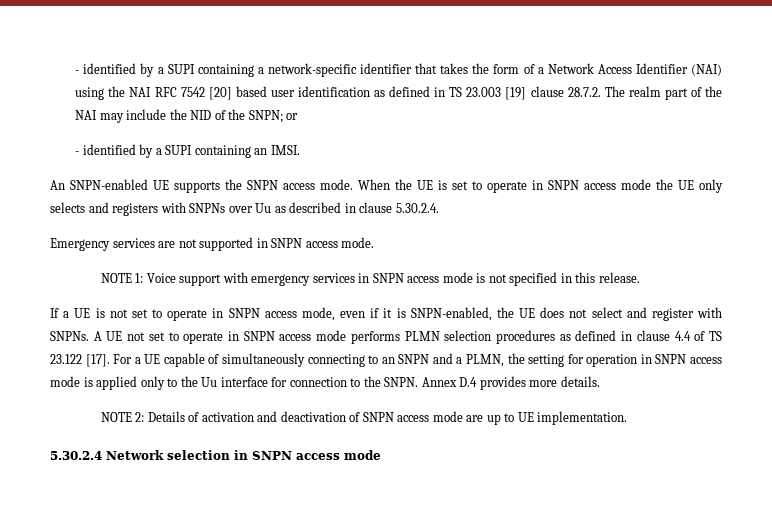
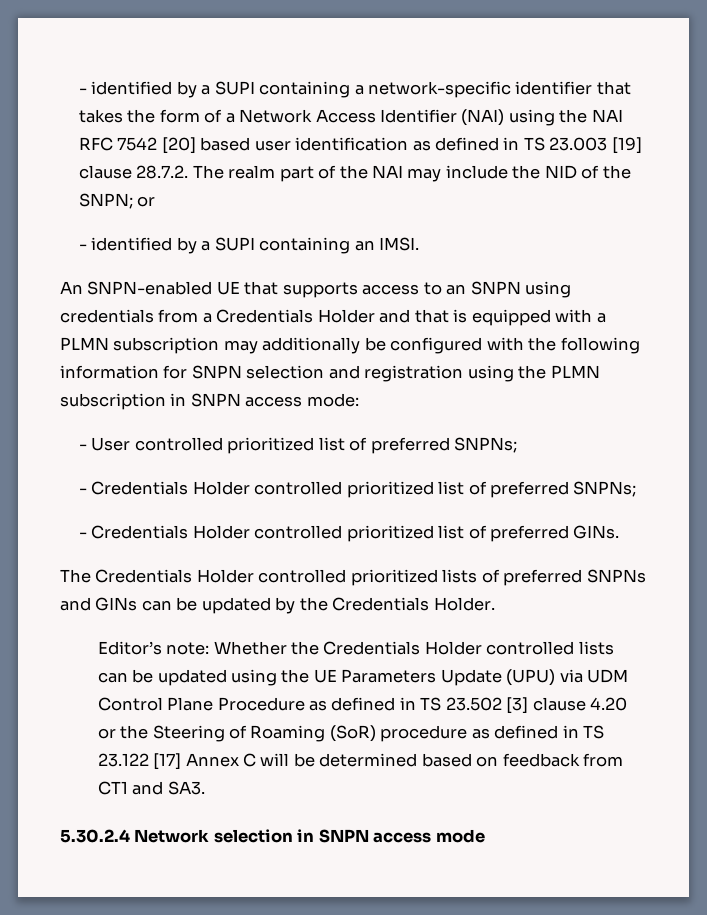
- An SNPN-enabled UE supports the SNPN access mode. When the UE is set to operate in SNPN access mode the UE only selects and registers with SNPNs over Uu as described in clause 5.30.2.4.
- Emergency services are not supported in SNPN access mode.
- NOTE 1: Voice support with emergency services in SNPN access mode is not specified in this release.
- If a UE is not set to operate in SNPN access mode, even if it is SNPN-enabled, the UE does not select and register with SNPNs. A UE not set to operate in SNPN access mode performs PLMN selection procedures as defined in clause 4.4 of TS 23.122 [17]. For a UE capable of simultaneously connecting to an SNPN and a PLMN, the setting for operation in SNPN access mode is applied only to the Uu interface for connection to the SNPN. Annex D.4 provides more details.
- NOTE 2: Details of activation and deactivation of SNPN access mode are up to UE implementation.
+ An SNPN-enabled UE that supports access to an SNPN using credentials from a Credentials Holder and that is equipped with a PLMN subscription may additionally be configured with the following information for SNPN selection and registration using the PLMN subscription in SNPN access mode:
+ - User controlled prioritized list of preferred SNPNs;
+ - Credentials Holder controlled prioritized list of preferred SNPNs;
+ - Credentials Holder controlled prioritized list of preferred GINs.
+ The Credentials Holder controlled prioritized lists of preferred SNPNs and GINs can be updated by the Credentials Holder.
+ Editor’s note: Whether the Credentials Holder controlled lists can be updated using the UE Parameters Update (UPU) via UDM Control Plane Procedure as defined in TS 23.502 [3] clause 4.20 or the Steering of Roaming (SoR) procedure as defined in TS 23.122 [17] Annex C will be determined based on feedback from CT1 and SA3.

